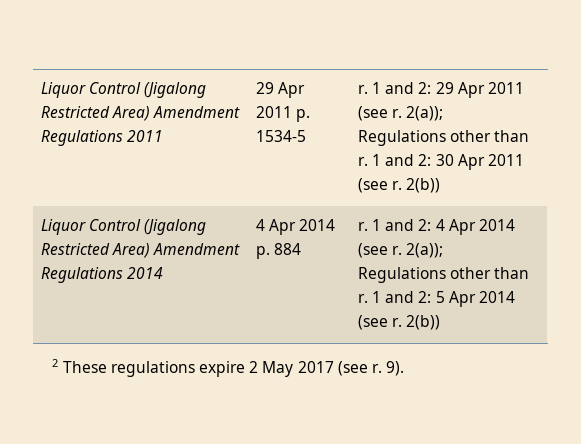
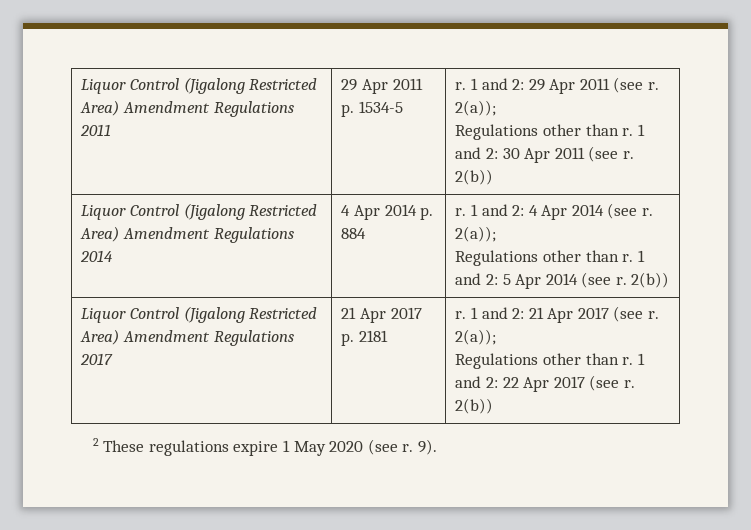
+ Liquor Control (Jigalong Restricted Area) Amendment Regulations 2017 | 21 Apr 2017 p. 2181 | r. 1 and 2: 21 Apr 2017 (see r. 2(a));
+ Regulations other than r. 1 and 2: 22 Apr 2017 (see r. 2(b))
- 2 These regulations expire 2 May 2017 (see r.
+ 2 These regulations expire 1 May 2020 (see r.

